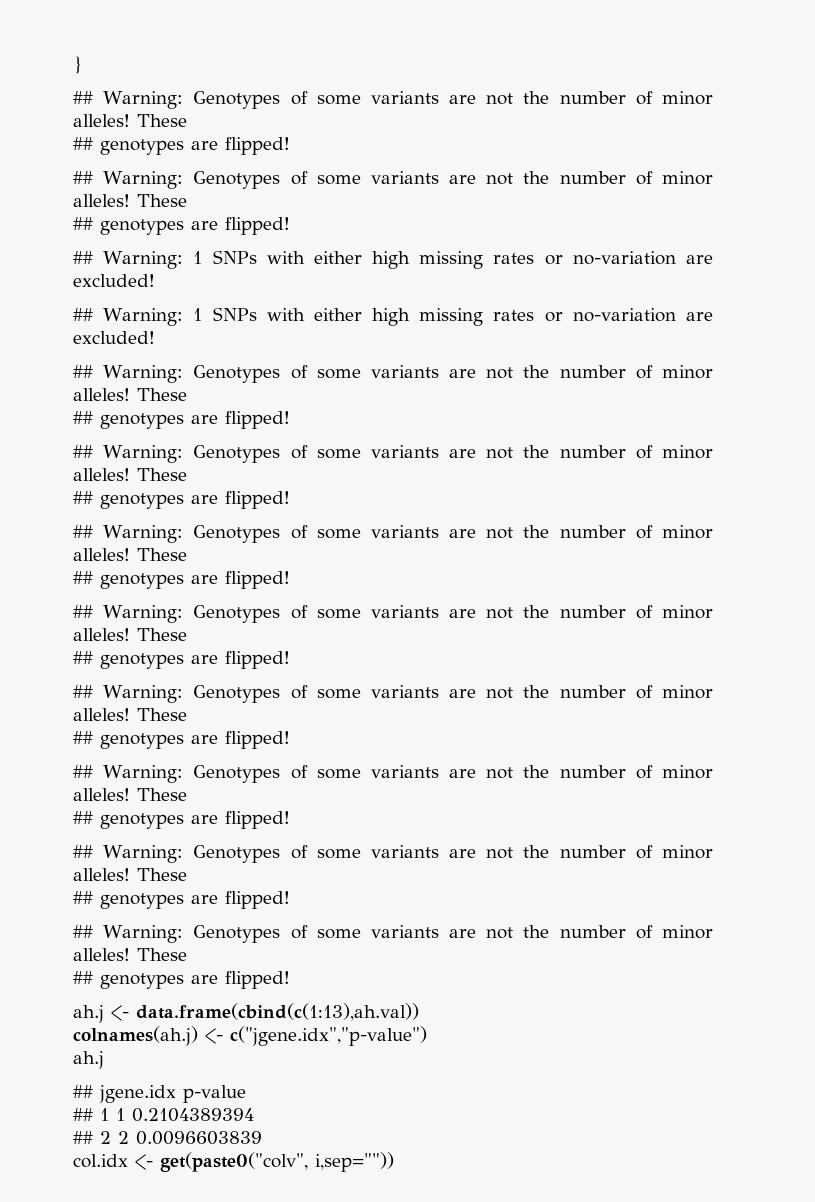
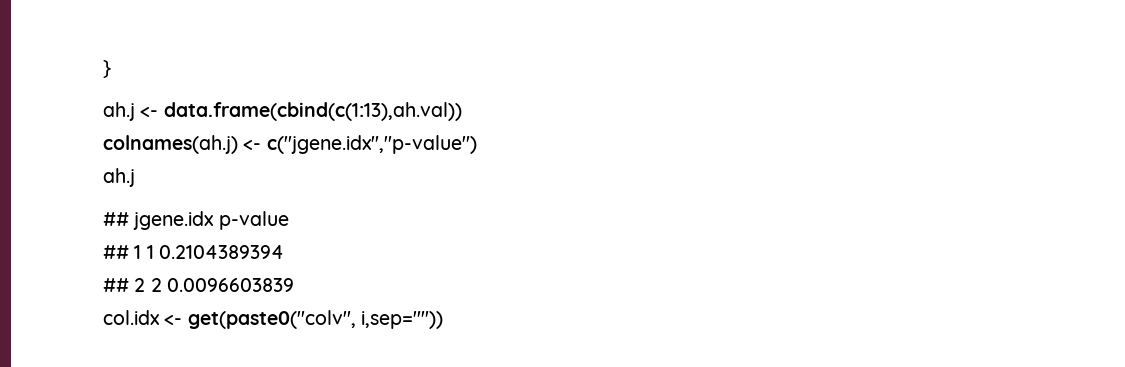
  }
- ## Warning: Genotypes of some variants are not the number of minor alleles! These
- ## genotypes are flipped!
- ## Warning: Genotypes of some variants are not the number of minor alleles! These
- ## genotypes are flipped!
- ## Warning: 1 SNPs with either high missing rates or no-variation are excluded!
- ## Warning: 1 SNPs with either high missing rates or no-variation are excluded!
- ## Warning: Genotypes of some variants are not the number of minor alleles! These
- ## genotypes are flipped!
- ## Warning: Genotypes of some variants are not the number of minor alleles! These
- ## genotypes are flipped!
- ## Warning: Genotypes of some variants are not the number of minor alleles! These
- ## genotypes are flipped!
- ## Warning: Genotypes of some variants are not the number of minor alleles! These
- ## genotypes are flipped!
- ## Warning: Genotypes of some variants are not the number of minor alleles! These
- ## genotypes are flipped!
- ## Warning: Genotypes of some variants are not the number of minor alleles! These
- ## genotypes are flipped!
- ## Warning: Genotypes of some variants are not the number of minor alleles! These
- ## genotypes are flipped!
- ## Warning: Genotypes of some variants are not the number of minor alleles! These
- ## genotypes are flipped!

